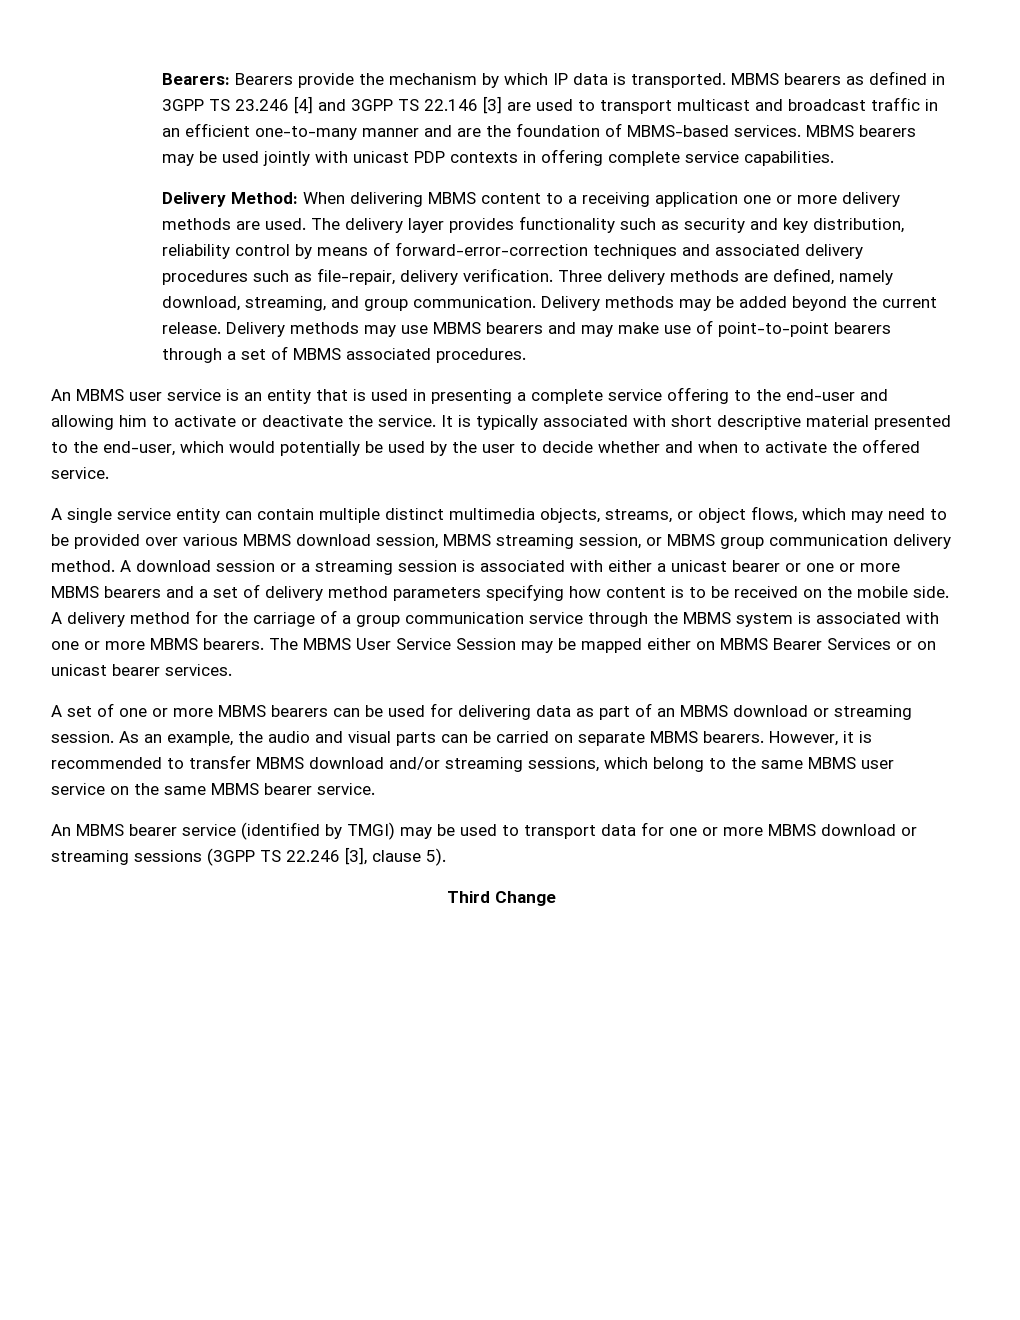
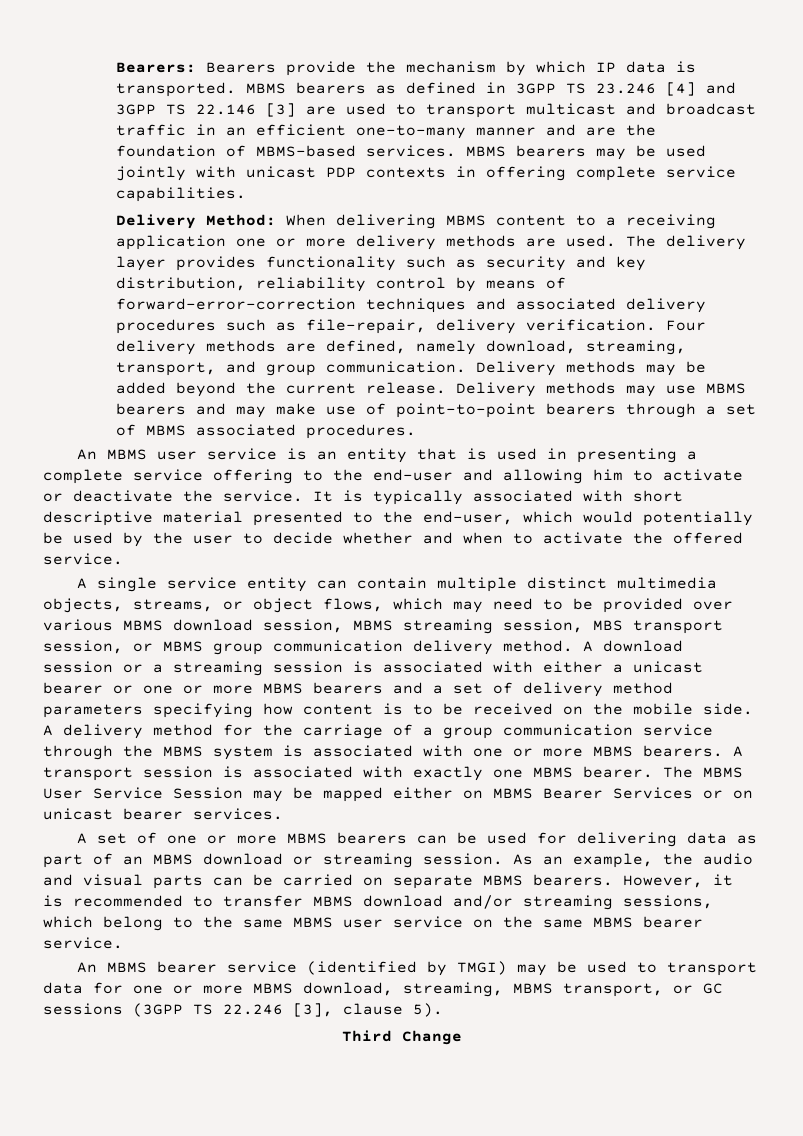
- Three delivery methods are defined, namely download, streaming, and group communication.
+ Four delivery methods are defined, namely download, streaming, transport, and group communication.
- A single service entity can contain multiple distinct multimedia objects, streams, or object flows, which may need to be provided over various MBMS download session, MBMS streaming session, or MBMS group communication delivery method.
+ A single service entity can contain multiple distinct multimedia objects, streams, or object flows, which may need to be provided over various MBMS download session, MBMS streaming session, MBS transport session, or MBMS group communication delivery method.
+ A transport session is associated with exactly one MBMS bearer.
- An MBMS bearer service (identified by TMGI) may be used to transport data for one or more MBMS download or streaming sessions (3GPP TS 22.246 [3], clause 5).
+ An MBMS bearer service (identified by TMGI) may be used to transport data for one or more MBMS download, streaming, MBMS transport, or GC sessions (3GPP TS 22.246 [3], clause 5).

